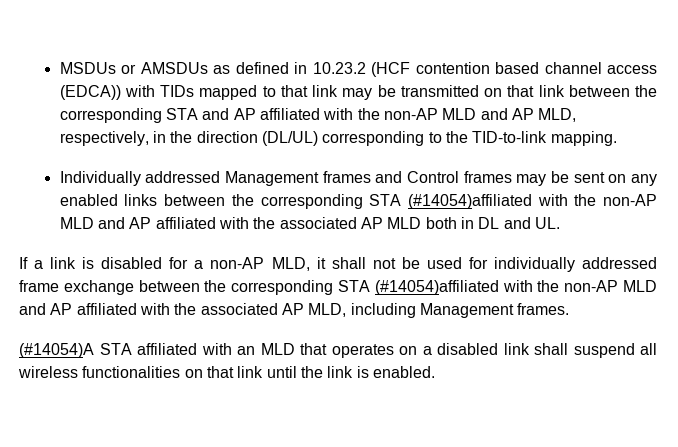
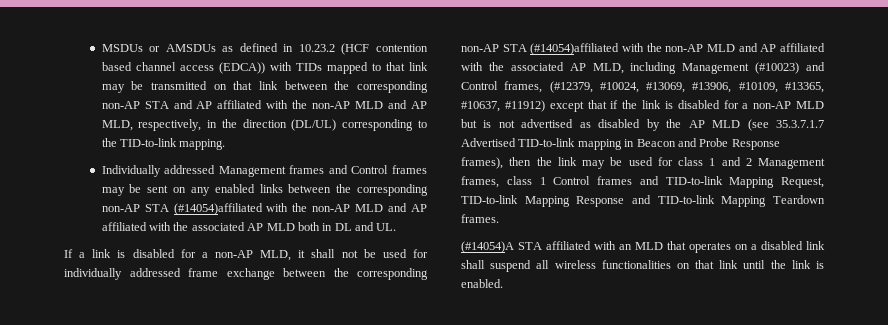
- MSDUs or AMSDUs as defined in 10.23.2 (HCF contention based channel access (EDCA)) with TIDs mapped to that link may be transmitted on that link between the corresponding STA and AP affiliated with the non-AP MLD and AP MLD, respectively, in the direction (DL/UL) corresponding to the TID-to-link mapping.
+ MSDUs or AMSDUs as defined in 10.23.2 (HCF contention based channel access (EDCA)) with TIDs mapped to that link may be transmitted on that link between the corresponding non-AP STA and AP affiliated with the non-AP MLD and AP MLD, respectively, in the direction (DL/UL) corresponding to the TID-to-link mapping.
- Individually addressed Management frames and Control frames may be sent on any enabled links between the corresponding STA (#14054)affiliated with the non-AP MLD and AP affiliated with the associated AP MLD both in DL and UL.
+ Individually addressed Management frames and Control frames may be sent on any enabled links between the corresponding non-AP STA (#14054)affiliated with the non-AP MLD and AP affiliated with the associated AP MLD both in DL and UL.
- If a link is disabled for a non-AP MLD, it shall not be used for individually addressed frame exchange between the corresponding STA (#14054)affiliated with the non-AP MLD and AP affiliated with the associated AP MLD, including Management frames.
+ If a link is disabled for a non-AP MLD, it shall not be used for individually addressed frame exchange between the corresponding non-AP STA (#14054)affiliated with the non-AP MLD and AP affiliated with the associated AP MLD, including Management (#10023) and Control frames, (#12379, #10024, #13069, #13906, #10109, #13365, #10637, #11912) except that if the link is disabled for a non-AP MLD but is not advertised as disabled by the AP MLD (see 35.3.7.1.7 Advertised TID-to-link mapping in Beacon and Probe Response frames), then the link may be used for class 1 and 2 Management frames, class 1 Control frames and TID-to-link Mapping Request, TID-to-link Mapping Response and TID-to-link Mapping Teardown frames.

